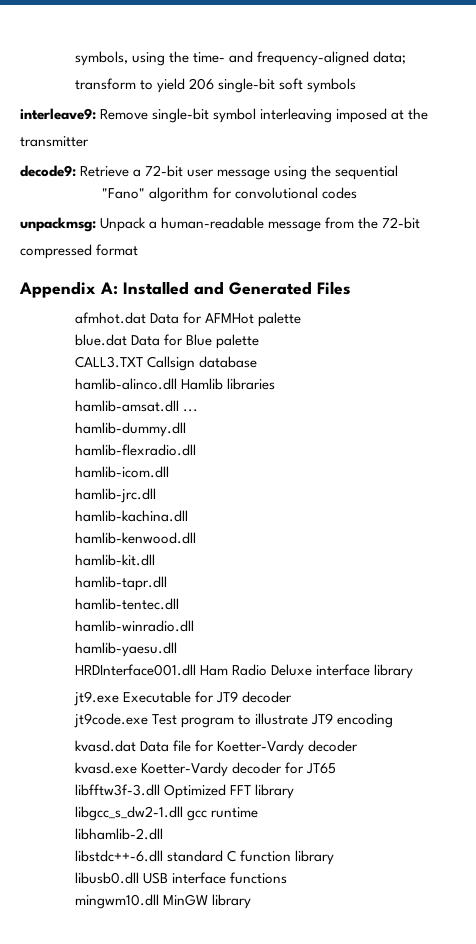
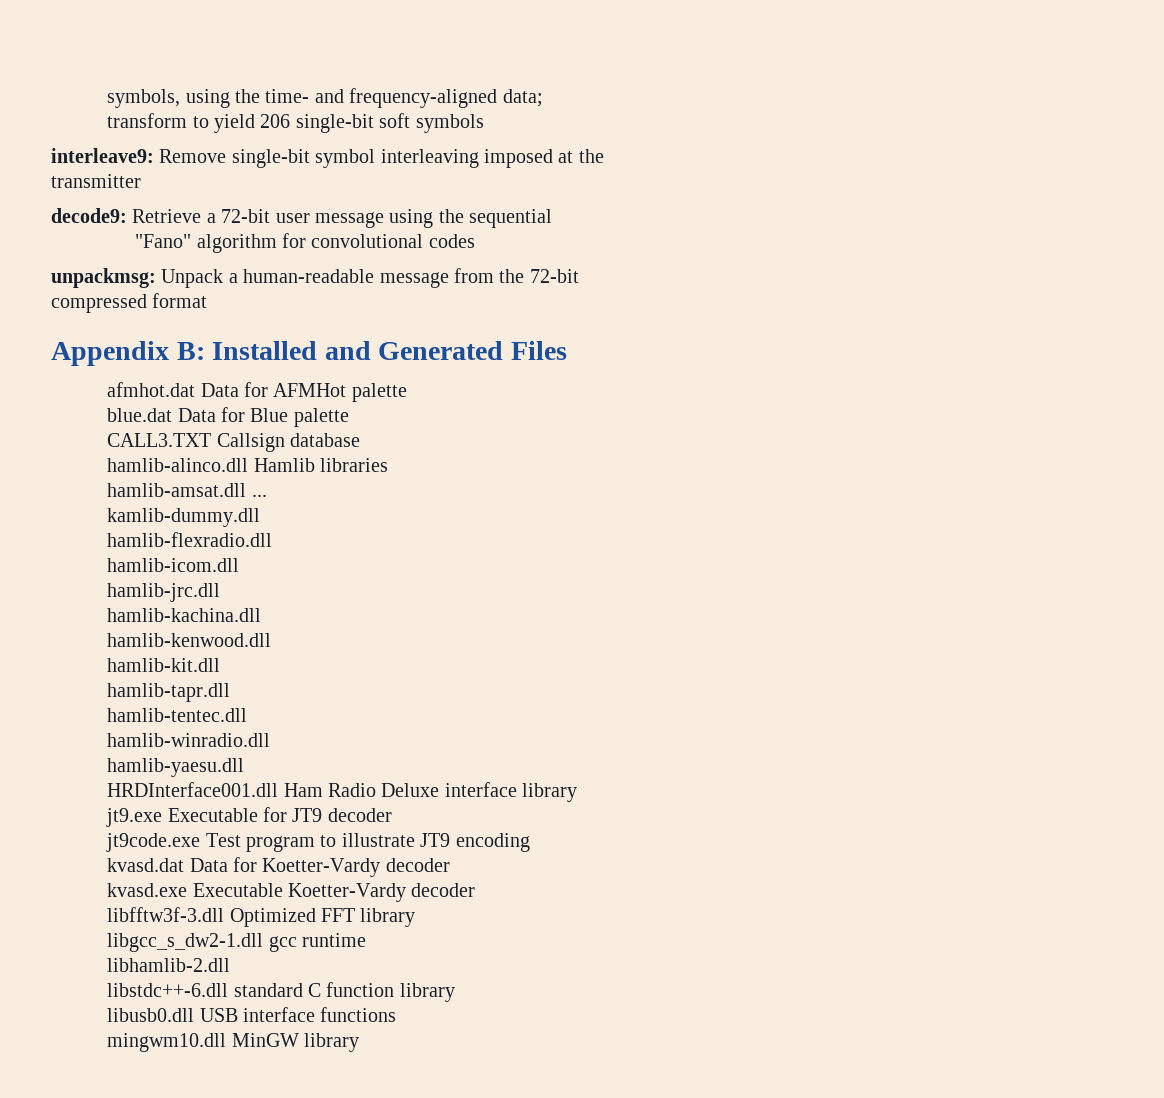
- Appendix A: Installed and Generated Files
+ Appendix B: Installed and Generated Files
- hamlib-dummy.dll
+ kamlib-dummy.dll
- kvasd.dat Data file for Koetter-Vardy decoder
+ kvasd.dat Data for Koetter-Vardy decoder
- kvasd.exe Koetter-Vardy decoder for JT65
+ kvasd.exe Executable Koetter-Vardy decoder

